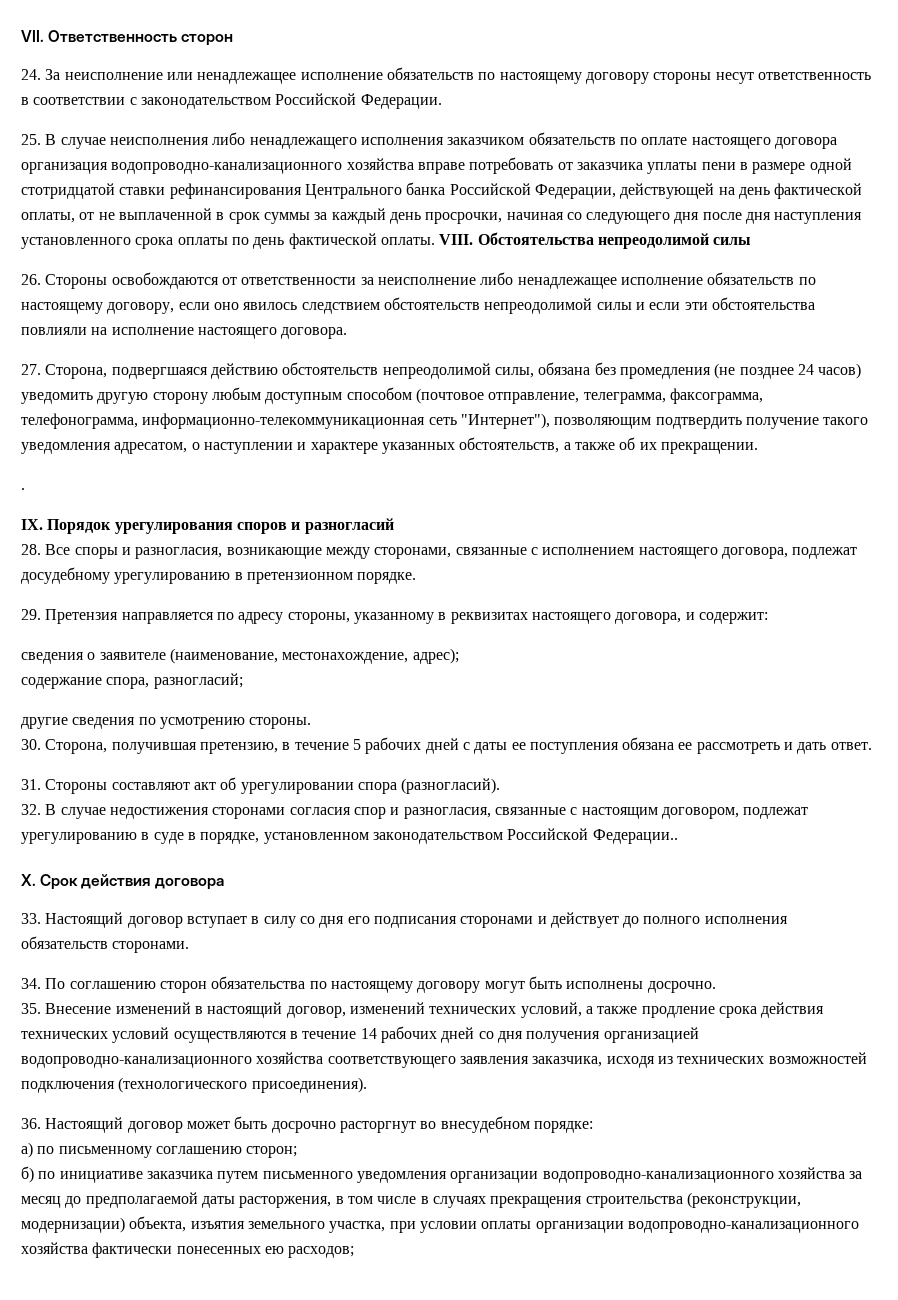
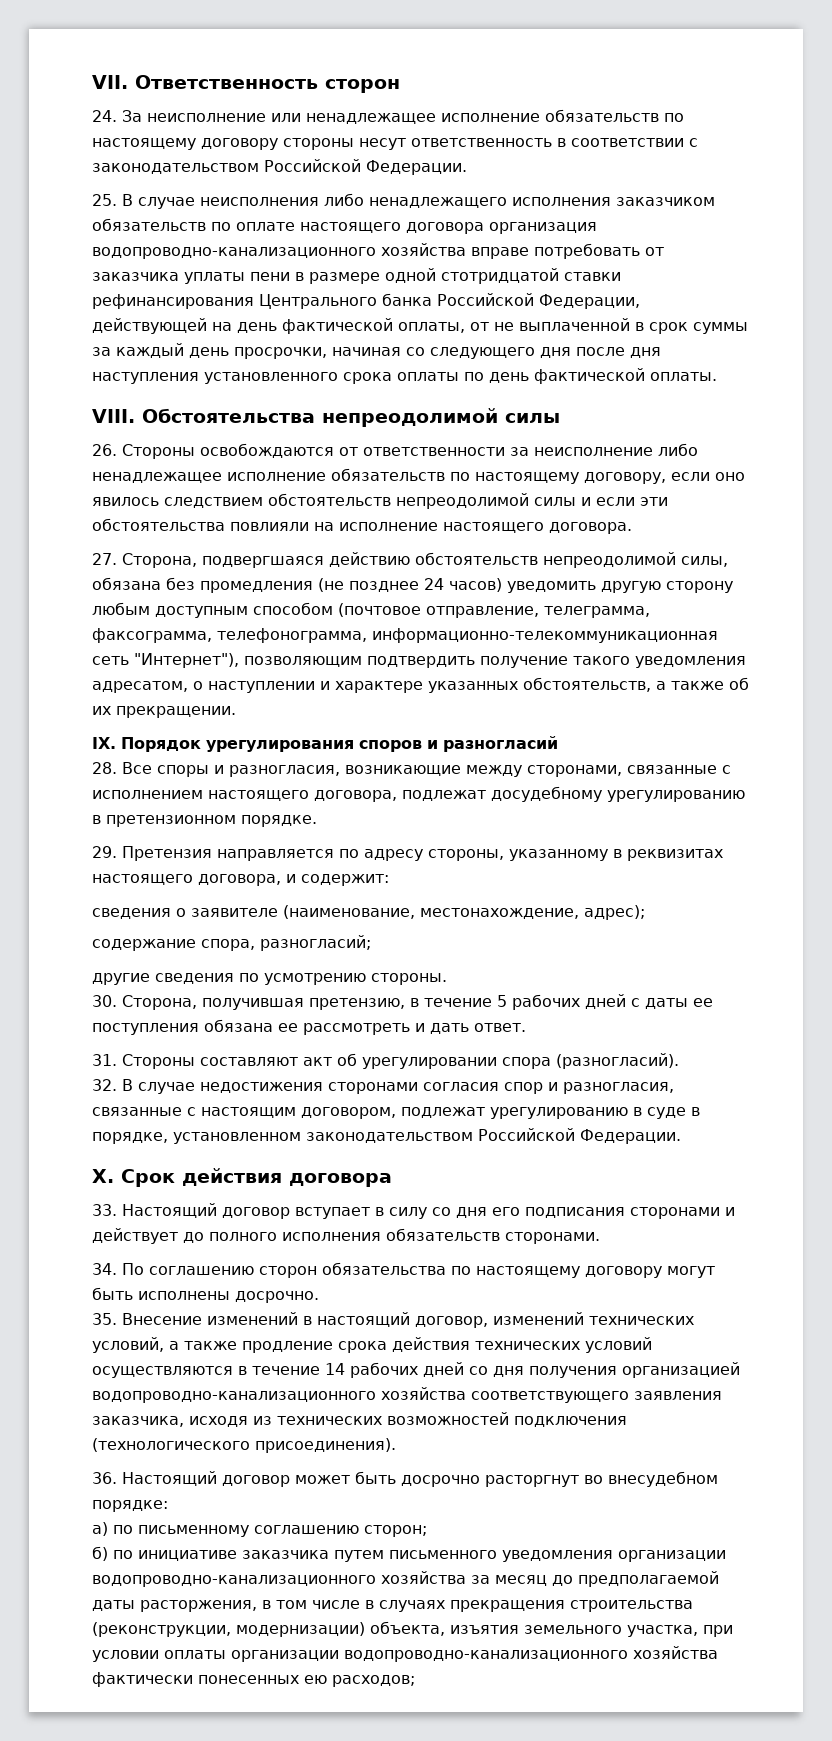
- 25. В случае неисполнения либо ненадлежащего исполнения заказчиком обязательств по оплате настоящего договора организация водопроводно-канализационного хозяйства вправе потребовать от заказчика уплаты пени в размере одной стотридцатой ставки рефинансирования Центрального банка Российской Федерации, действующей на день фактической оплаты, от не выплаченной в срок суммы за каждый день просрочки, начиная со следующего дня после дня наступления установленного срока оплаты по день фактической оплаты. VIII.
+ 25. В случае неисполнения либо ненадлежащего исполнения заказчиком обязательств по оплате настоящего договора организация водопроводно-канализационного хозяйства вправе потребовать от заказчика уплаты пени в размере одной стотридцатой ставки рефинансирования Центрального банка Российской Федерации, действующей на день фактической оплаты, от не выплаченной в срок суммы за каждый день просрочки, начиная со следующего дня после дня наступления установленного срока оплаты по день фактической оплаты.
+ VIII.
- .
- 32. В случае недостижения сторонами согласия спор и разногласия, связанные с настоящим договором, подлежат урегулированию в суде в порядке, установленном законодательством Российской Федерации..
+ 32. В случае недостижения сторонами согласия спор и разногласия, связанные с настоящим договором, подлежат урегулированию в суде в порядке, установленном законодательством Российской Федерации.

